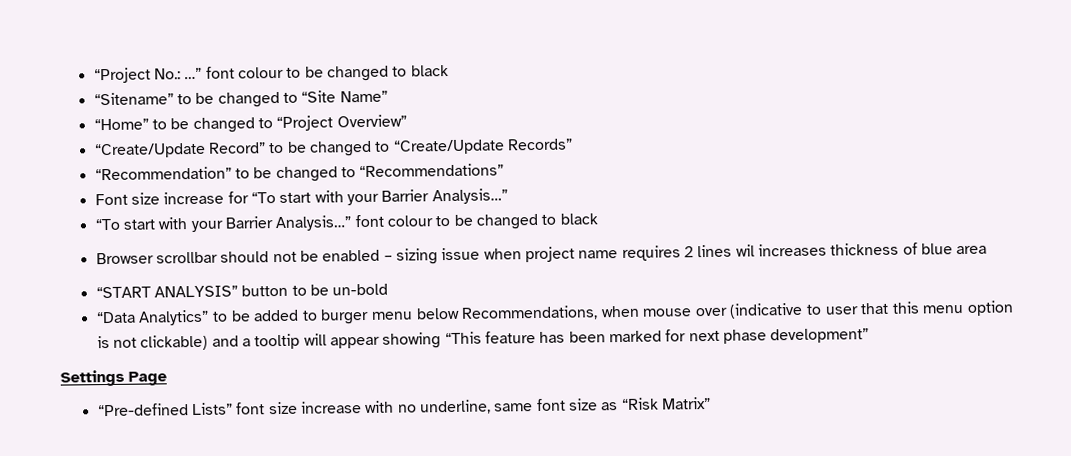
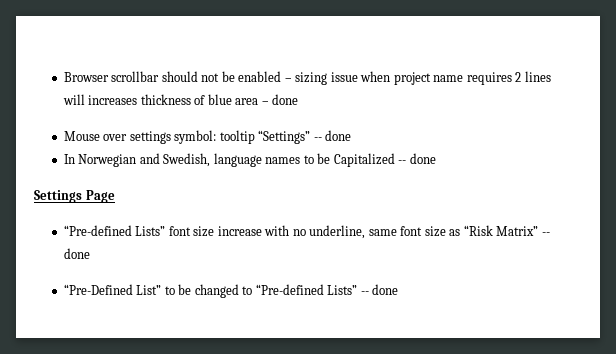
- “Project No.: …” font colour to be changed to black
- “Sitename” to be changed to “Site Name”
- “Home” to be changed to “Project Overview”
- “Create/Update Record” to be changed to “Create/Update Records”
- “Recommendation” to be changed to “Recommendations”
- Font size increase for “To start with your Barrier Analysis…”
- “To start with your Barrier Analysis…” font colour to be changed to black
- Browser scrollbar should not be enabled – sizing issue when project name requires 2 lines wil increases thickness of blue area
- “START ANALYSIS” button to be un-bold
- “Data Analytics” to be added to burger menu below Recommendations, when mouse over (indicative to user that this menu option is not clickable) and a tooltip will appear showing “This feature has been marked for next phase development”
+ Browser scrollbar should not be enabled – sizing issue when project name requires 2 lines will increases thickness of blue area – done
+ Mouse over settings symbol: tooltip “Settings” -- done
+ In Norwegian and Swedish, language names to be Capitalized -- done
- “Pre-defined Lists” font size increase with no underline, same font size as “Risk Matrix”
+ “Pre-defined Lists” font size increase with no underline, same font size as “Risk Matrix” -- done
+ “Pre-Defined List” to be changed to “Pre-defined Lists” -- done

